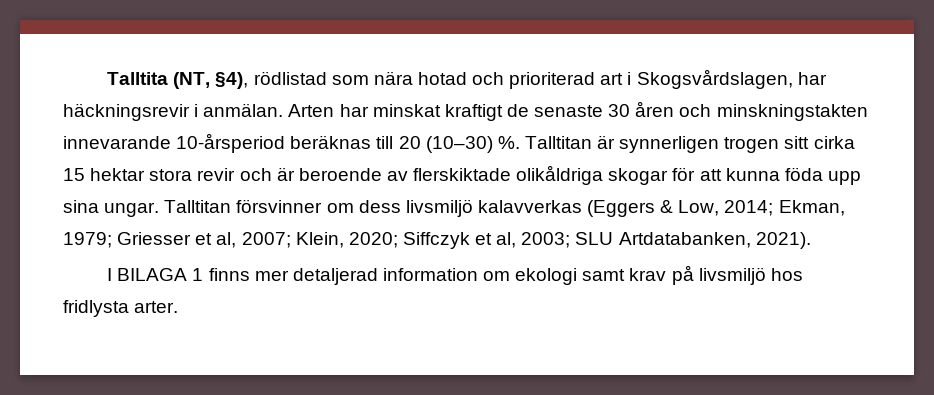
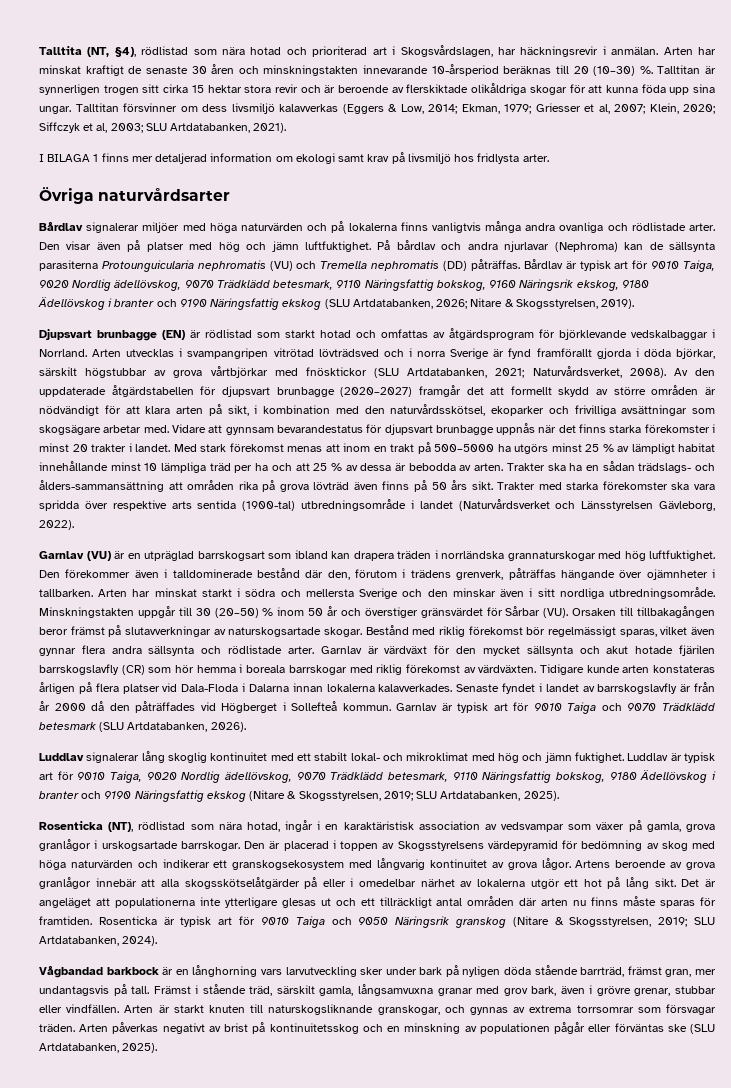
+ Övriga naturvårdsarter
+ Bårdlav signalerar miljöer med höga naturvärden och på lokalerna finns vanligtvis många andra ovanliga och rödlistade arter. Den visar även på platser med hög och jämn luftfuktighet. På bårdlav och andra njurlavar (Nephroma) kan de sällsynta parasiterna Protounguicularia nephromatis (VU) och Tremella nephromatis (DD) påträffas. Bårdlav är typisk art för 9010 Taiga, 9020 Nordlig ädellövskog, 9070 Trädklädd betesmark, 9110 Näringsfattig bokskog, 9160 Näringsrik ekskog, 9180 Ädellövskog i branter och 9190 Näringsfattig ekskog (SLU Artdatabanken, 2026; Nitare & Skogsstyrelsen, 2019).
+ Djupsvart brunbagge (EN) är rödlistad som starkt hotad och omfattas av åtgärdsprogram för björklevande vedskalbaggar i Norrland. Arten utvecklas i svampangripen vitrötad lövträdsved och i norra Sverige är fynd framförallt gjorda i döda björkar, särskilt högstubbar av grova vårtbjörkar med fnösktickor (SLU Artdatabanken, 2021; Naturvårdsverket, 2008). Av den uppdaterade åtgärdstabellen för djupsvart brunbagge (2020–2027) framgår det att formellt skydd av större områden är nödvändigt för att klara arten på sikt, i kombination med den naturvårdsskötsel, ekoparker och frivilliga avsättningar som skogsägare arbetar med. Vidare att gynnsam bevarandestatus för djupsvart brunbagge uppnås när det finns starka förekomster i minst 20 trakter i landet. Med stark förekomst menas att inom en trakt på 500–5000 ha utgörs minst 25 % av lämpligt habitat innehållande minst 10 lämpliga träd per ha och att 25 % av dessa är bebodda av arten. Trakter ska ha en sådan trädslags- och ålders-sammansättning att områden rika på grova lövträd även finns på 50 års sikt. Trakter med starka förekomster ska vara spridda över respektive arts sentida (1900-tal) utbredningsområde i landet (Naturvårdsverket och Länsstyrelsen Gävleborg, 2022).
+ Garnlav (VU) är en utpräglad barrskogsart som ibland kan drapera träden i norrländska grannaturskogar med hög luftfuktighet. Den förekommer även i talldominerade bestånd där den, förutom i trädens grenverk, påträffas hängande över ojämnheter i tallbarken. Arten har minskat starkt i södra och mellersta Sverige och den minskar även i sitt nordliga utbredningsområde. Minskningstakten uppgår till 30 (20–50) % inom 50 år och överstiger gränsvärdet för Sårbar (VU). Orsaken till tillbakagången beror främst på slutavverkningar av naturskogsartade skogar. Bestånd med riklig förekomst bör regelmässigt sparas, vilket även gynnar flera andra sällsynta och rödlistade arter. Garnlav är värdväxt för den mycket sällsynta och akut hotade fjärilen barrskogslavfly (CR) som hör hemma i boreala barrskogar med riklig förekomst av värdväxten. Tidigare kunde arten konstateras årligen på flera platser vid Dala-Floda i Dalarna innan lokalerna kalavverkades. Senaste fyndet i landet av barrskogslavfly är från år 2000 då den påträffades vid Högberget i Sollefteå kommun. Garnlav är typisk art för 9010 Taiga och 9070 Trädklädd betesmark (SLU Artdatabanken, 2026).
+ Luddlav signalerar lång skoglig kontinuitet med ett stabilt lokal- och mikroklimat med hög och jämn fuktighet. Luddlav är typisk art för 9010 Taiga, 9020 Nordlig ädellövskog, 9070 Trädklädd betesmark, 9110 Näringsfattig bokskog, 9180 Ädellövskog i branter och 9190 Näringsfattig ekskog (Nitare & Skogsstyrelsen, 2019; SLU Artdatabanken, 2025).
+ Rosenticka (NT), rödlistad som nära hotad, ingår i en karaktäristisk association av vedsvampar som växer på gamla, grova granlågor i urskogsartade barrskogar. Den är placerad i toppen av Skogsstyrelsens värdepyramid för bedömning av skog med höga naturvärden och indikerar ett granskogsekosystem med långvarig kontinuitet av grova lågor. Artens beroende av grova granlågor innebär att alla skogsskötselåtgärder på eller i omedelbar närhet av lokalerna utgör ett hot på lång sikt. Det är angeläget att populationerna inte ytterligare glesas ut och ett tillräckligt antal områden där arten nu finns måste sparas för framtiden. Rosenticka är typisk art för 9010 Taiga och 9050 Näringsrik granskog (Nitare & Skogsstyrelsen, 2019; SLU Artdatabanken, 2024).
+ Vågbandad barkbock är en långhorning vars larvutveckling sker under bark på nyligen döda stående barrträd, främst gran, mer undantagsvis på tall. Främst i stående träd, särskilt gamla, långsamvuxna granar med grov bark, även i grövre grenar, stubbar eller vindfällen. Arten är starkt knuten till naturskogsliknande granskogar, och gynnas av extrema torrsomrar som försvagar träden. Arten påverkas negativt av brist på kontinuitetsskog och en minskning av populationen pågår eller förväntas ske (SLU Artdatabanken, 2025).

